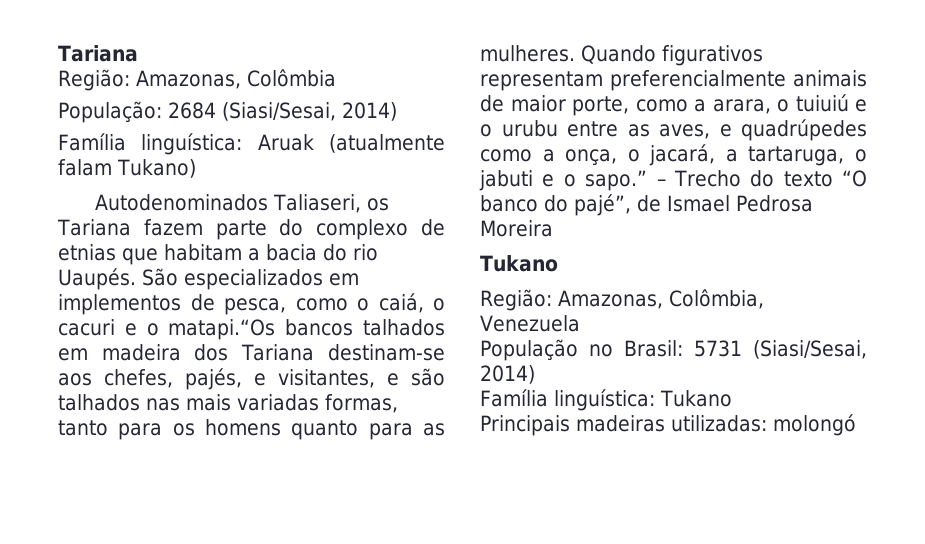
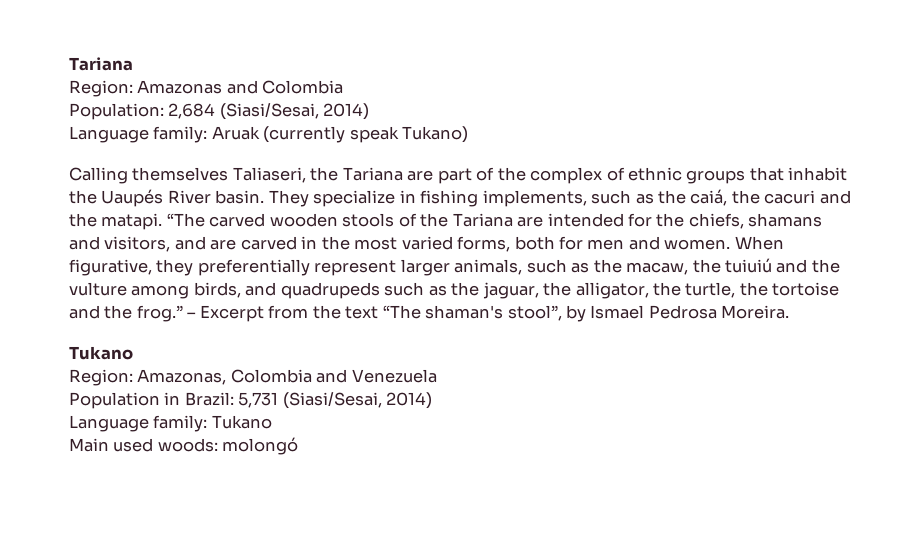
- Região: Amazonas, Colômbia
- População: 2684 (Siasi/Sesai, 2014)
- Família linguística: Aruak (atualmente falam Tukano)
- Autodenominados Taliaseri, os Tariana fazem parte do complexo de etnias que habitam a bacia do rio Uaupés. São especializados em implementos de pesca, como o caiá, o cacuri e o matapi.“Os bancos talhados em madeira dos Tariana destinam-se aos chefes, pajés, e visitantes, e são talhados nas mais variadas formas, tanto para os homens quanto para as mulheres. Quando figurativos representam preferencialmente animais de maior porte, como a arara, o tuiuiú e o urubu entre as aves, e quadrúpedes como a onça, o jacará, a tartaruga, o jabuti e o sapo.” – Trecho do texto “O banco do pajé”, de Ismael Pedrosa Moreira
+ Region: Amazonas and Colombia
+ Population: 2,684 (Siasi/Sesai, 2014)
+ Language family: Aruak (currently speak Tukano)
+ Calling themselves Taliaseri, the Tariana are part of the complex of ethnic groups that inhabit the Uaupés River basin. They specialize in fishing implements, such as the caiá, the cacuri and the matapi. “The carved wooden stools of the Tariana are intended for the chiefs, shamans and visitors, and are carved in the most varied forms, both for men and women. When figurative, they preferentially represent larger animals, such as the macaw, the tuiuiú and the vulture among birds, and quadrupeds such as the jaguar, the alligator, the turtle, the tortoise and the frog.” – Excerpt from the text “The shaman's stool”, by Ismael Pedrosa Moreira.
  Tukano
- Região: Amazonas, Colômbia, Venezuela
- População no Brasil: 5731 (Siasi/Sesai, 2014)
- Família linguística: Tukano
- Principais madeiras utilizadas: molongó
+ Region: Amazonas, Colombia and Venezuela
+ Population in Brazil: 5,731 (Siasi/Sesai, 2014)
+ Language family: Tukano
+ Main used woods: molongó

